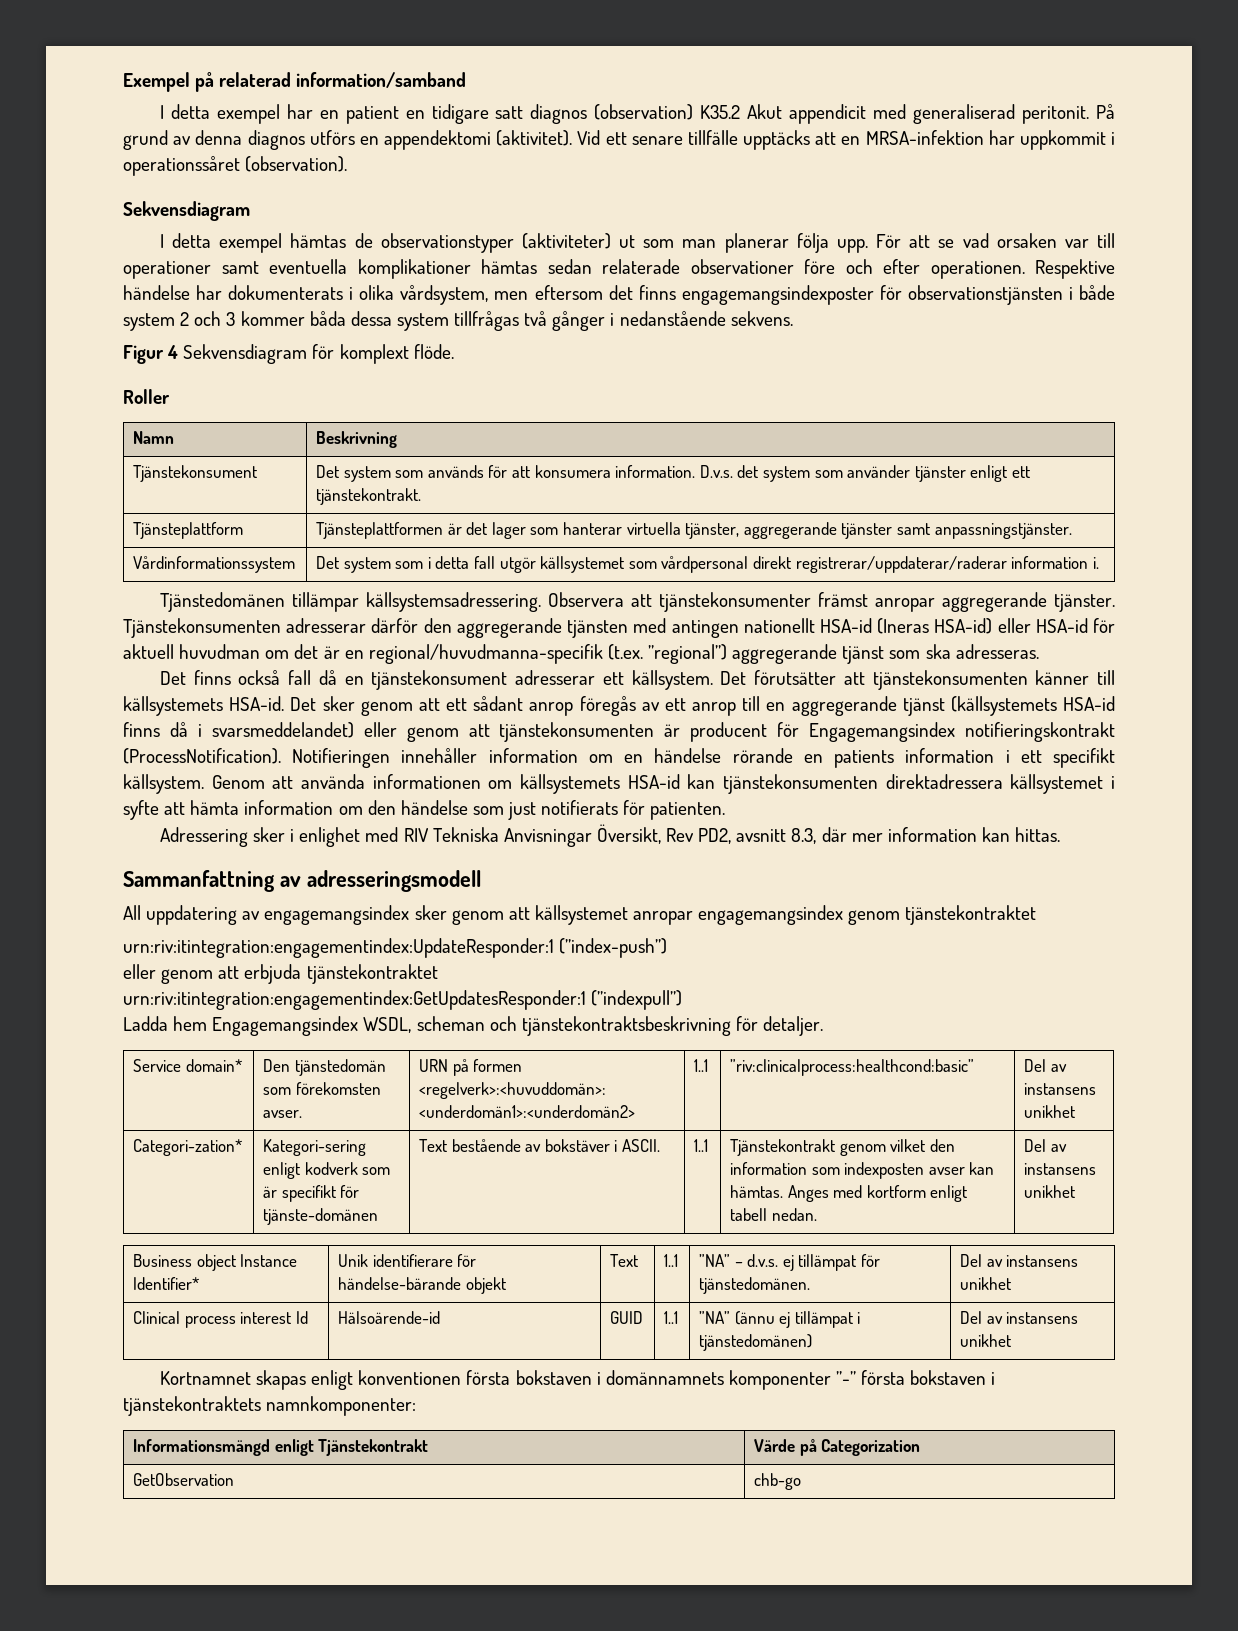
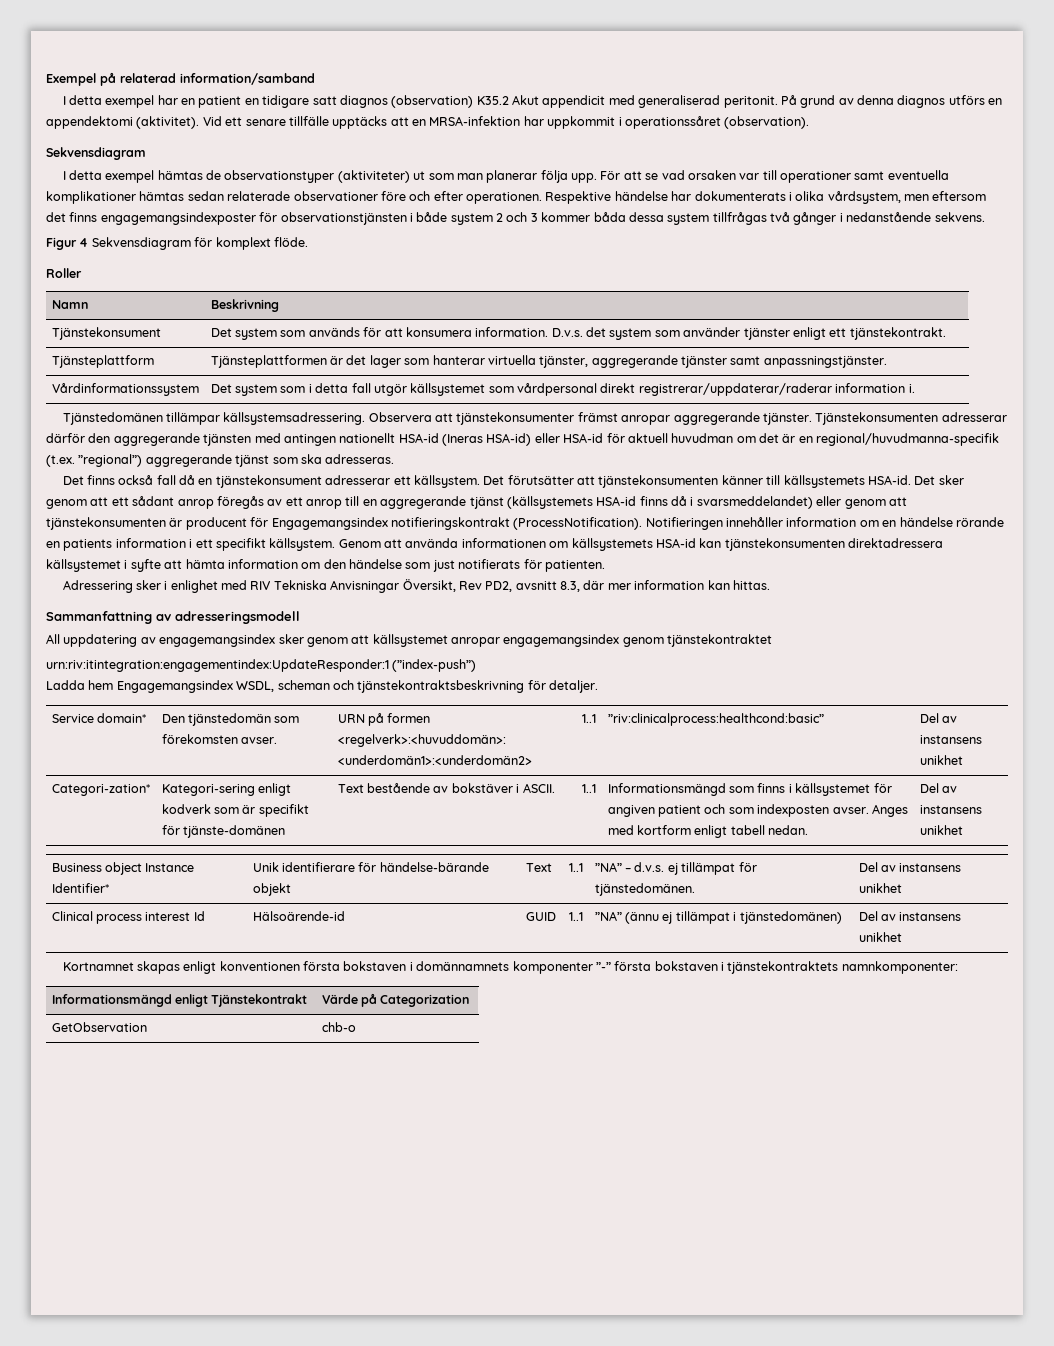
- eller genom att erbjuda tjänstekontraktet
- urn:riv:itintegration:engagementindex:GetUpdatesResponder:1 (”indexpull”)
- Categori-zation* | Kategori-sering enligt kodverk som är specifikt för tjänste-domänen | Text bestående av bokstäver i ASCII. | 1..1 | Tjänstekontrakt genom vilket den information som indexposten avser kan hämtas. Anges med kortform enligt tabell nedan. | Del av instansens unikhet
+ Categori-zation* | Kategori-sering enligt kodverk som är specifikt för tjänste-domänen | Text bestående av bokstäver i ASCII. | 1..1 | Informationsmängd som finns i källsystemet för angiven patient och som indexposten avser. Anges med kortform enligt tabell nedan. | Del av instansens unikhet
- GetObservation | chb-go
+ GetObservation | chb-o

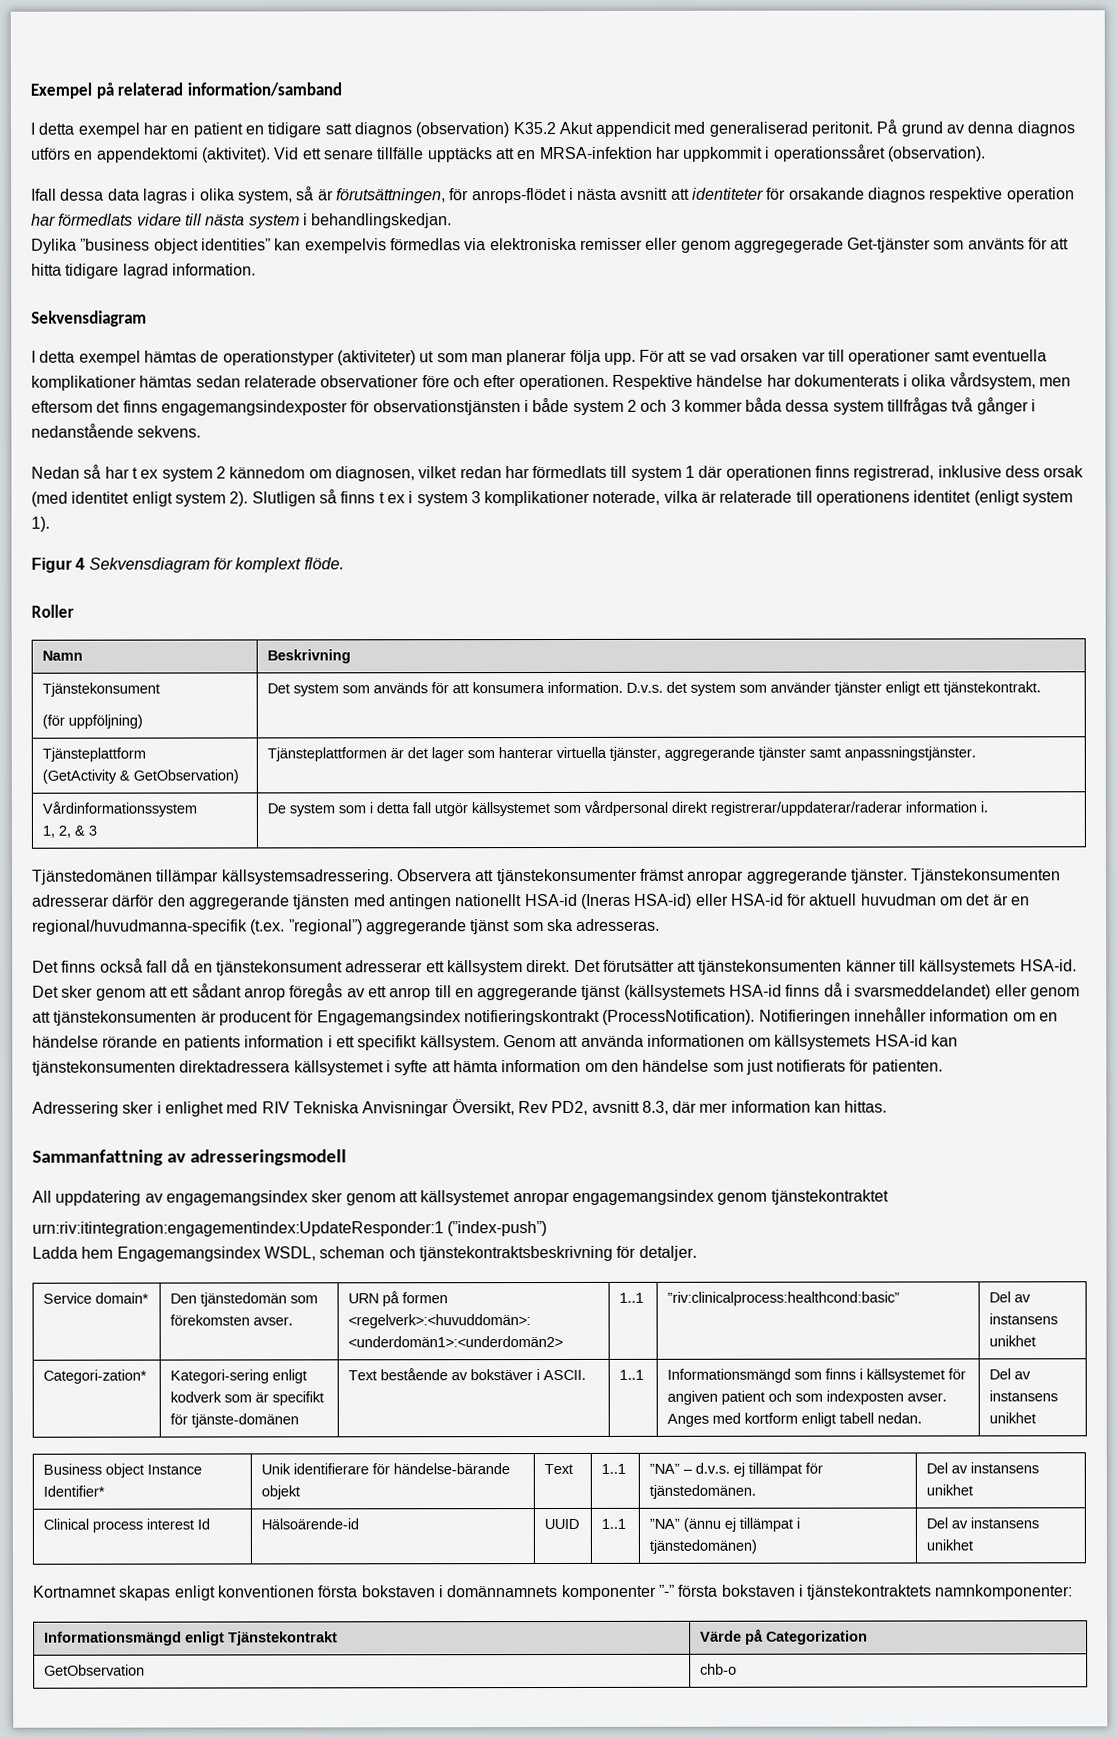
+ Ifall dessa data lagras i olika system, så är förutsättningen, för anrops-flödet i nästa avsnitt att identiteter för orsakande diagnos respektive operation har förmedlats vidare till nästa system i behandlingskedjan.
+ Dylika ”business object identities” kan exempelvis förmedlas via elektroniska remisser eller genom aggregegerade Get-tjänster som använts för att hitta tidigare lagrad information.
- I detta exempel hämtas de observationstyper (aktiviteter) ut som man planerar följa upp.
+ I detta exempel hämtas de operationstyper (aktiviteter) ut som man planerar följa upp.
+ Nedan så har t ex system 2 kännedom om diagnosen, vilket redan har förmedlats till system 1 där operationen finns registrerad, inklusive dess orsak (med identitet enligt system 2). Slutligen så finns t ex i system 3 komplikationer noterade, vilka är relaterade till operationens identitet (enligt system 1).
- Tjänstekonsument | Det system som används för att konsumera information. D.v.s. det system som använder tjänster enligt ett tjänstekontrakt.
+ Tjänstekonsument
+ (för uppföljning) | Det system som används för att konsumera information. D.v.s. det system som använder tjänster enligt ett tjänstekontrakt.
- Tjänsteplattform | Tjänsteplattformen är det lager som hanterar virtuella tjänster, aggregerande tjänster samt anpassningstjänster.
+ Tjänsteplattform
+ (GetActivity & GetObservation) | Tjänsteplattformen är det lager som hanterar virtuella tjänster, aggregerande tjänster samt anpassningstjänster.
- Vårdinformationssystem | Det system som i detta fall utgör källsystemet som vårdpersonal direkt registrerar/uppdaterar/raderar information i.
+ Vårdinformationssystem
+ 1, 2, & 3 | De system som i detta fall utgör källsystemet som vårdpersonal direkt registrerar/uppdaterar/raderar information i.
- Det finns också fall då en tjänstekonsument adresserar ett källsystem.
+ Det finns också fall då en tjänstekonsument adresserar ett källsystem direkt.
- Clinical process interest Id | Hälsoärende-id | GUID | 1..1 | ”NA” (ännu ej tillämpat i tjänstedomänen) | Del av instansens unikhet
+ Clinical process interest Id | Hälsoärende-id | UUID | 1..1 | ”NA” (ännu ej tillämpat i tjänstedomänen) | Del av instansens unikhet

